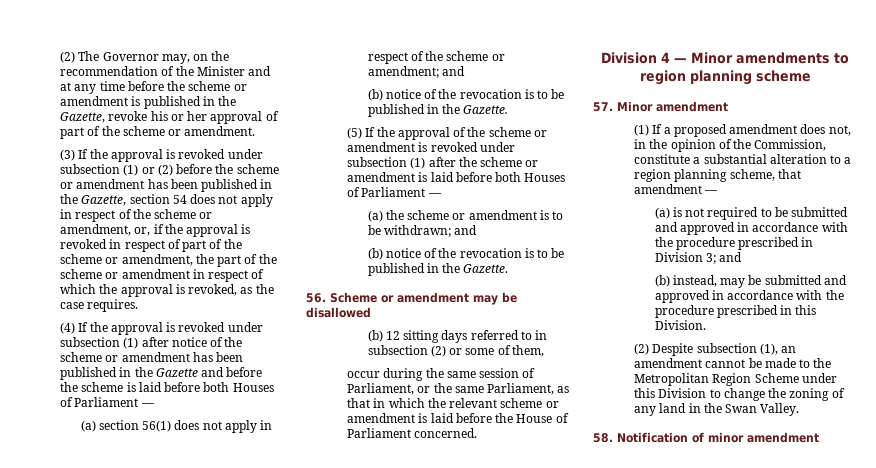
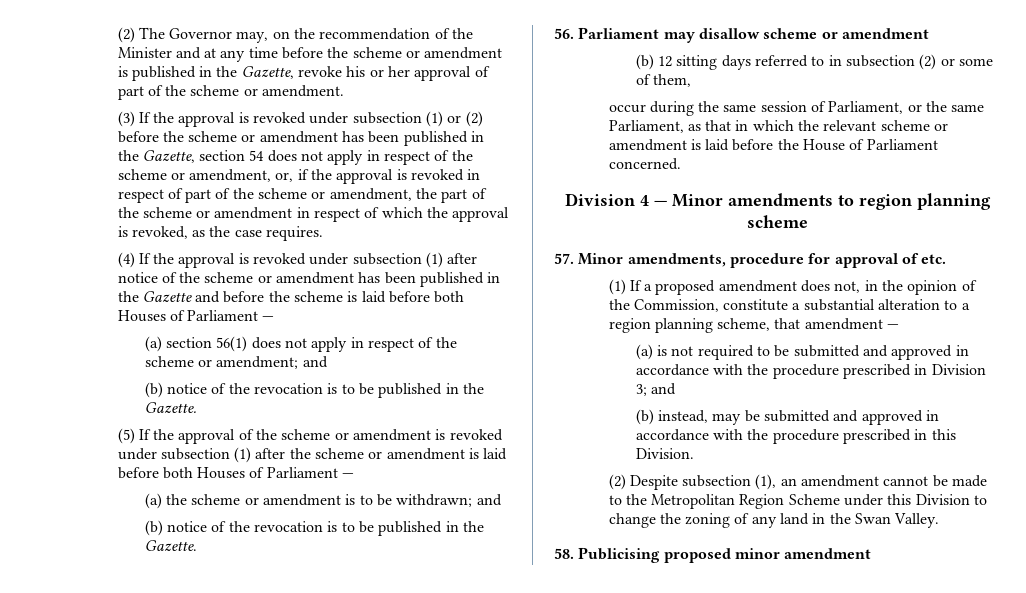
- 56. Scheme or amendment may be disallowed
+ 56. Parliament may disallow scheme or amendment
- 57. Minor amendment
+ 57. Minor amendments, procedure for approval of etc.
- 58. Notification of minor amendment
+ 58. Publicising proposed minor amendment

